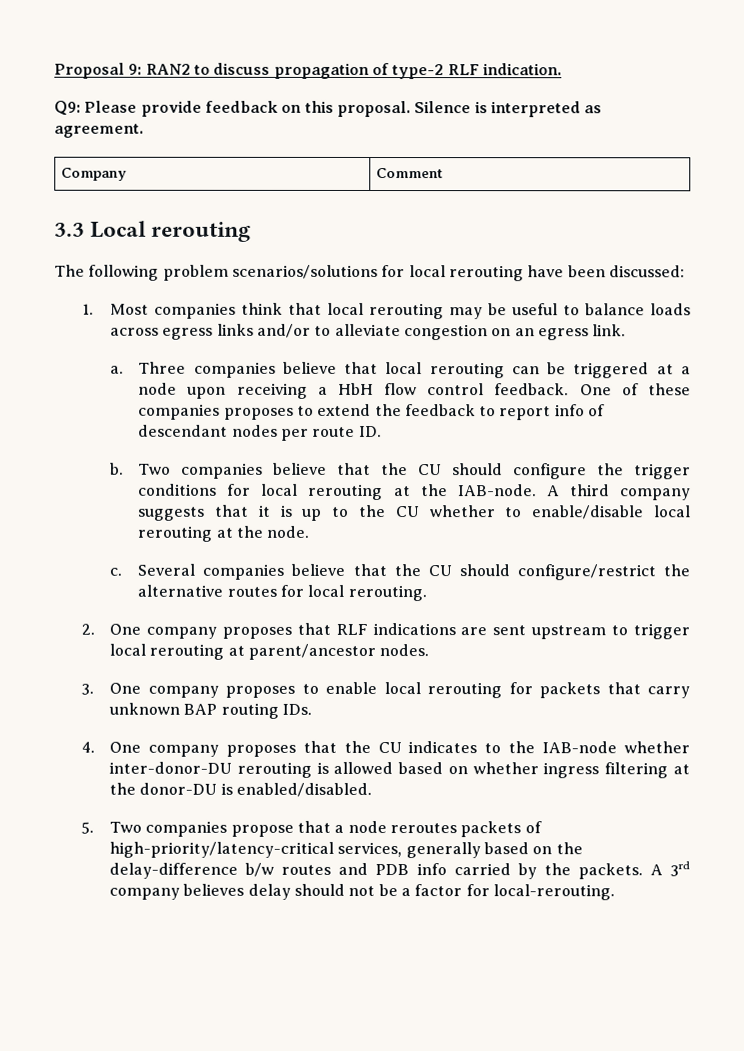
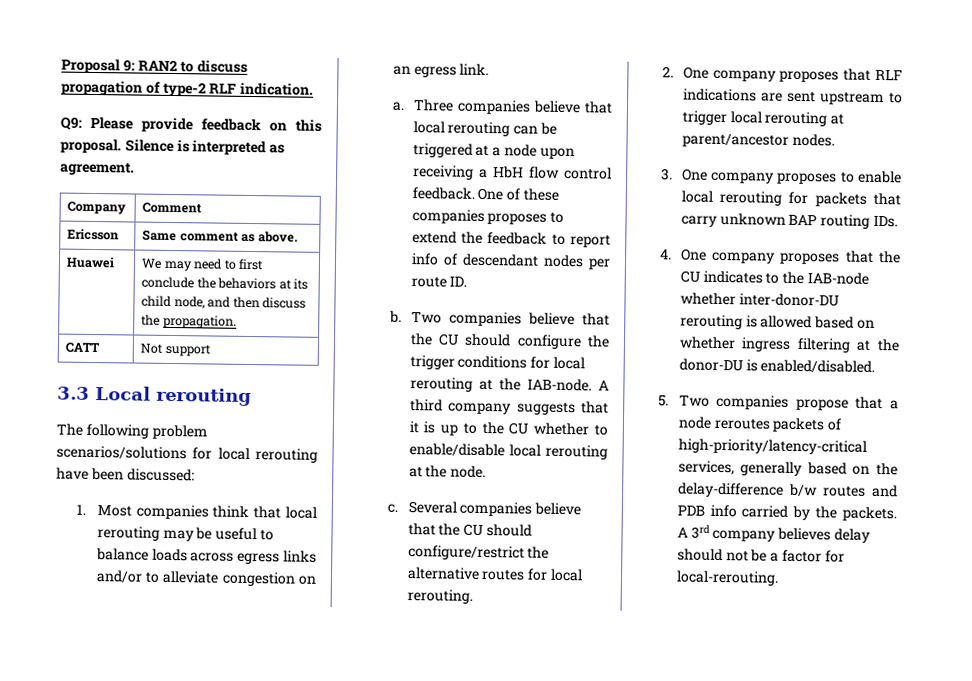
+ Ericsson | Same comment as above.
+ Huawei | We may need to first conclude the behaviors at its child node, and then discuss the propagation.
+ CATT | Not support

